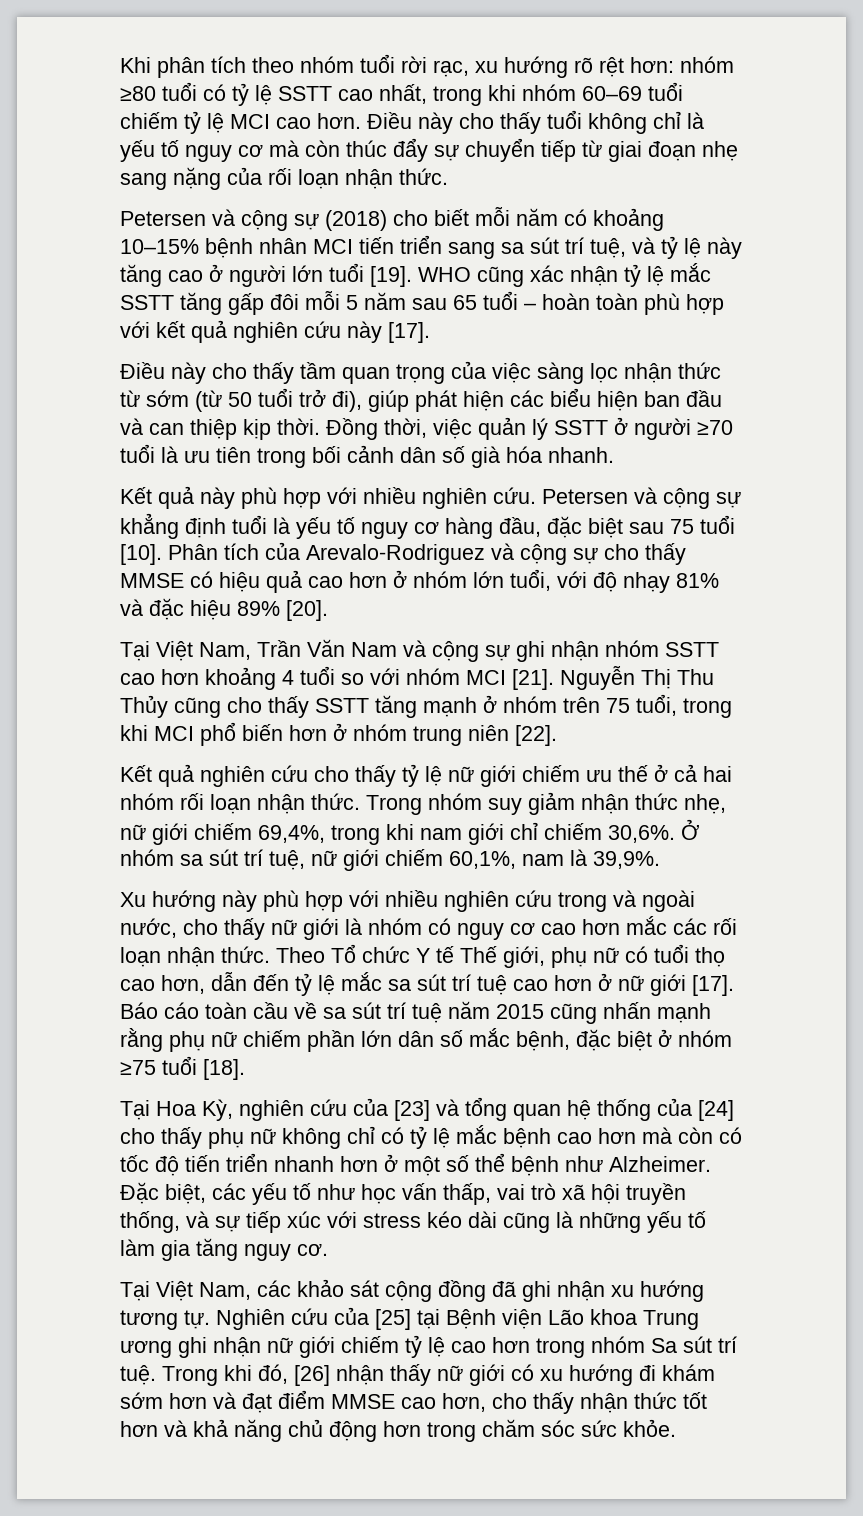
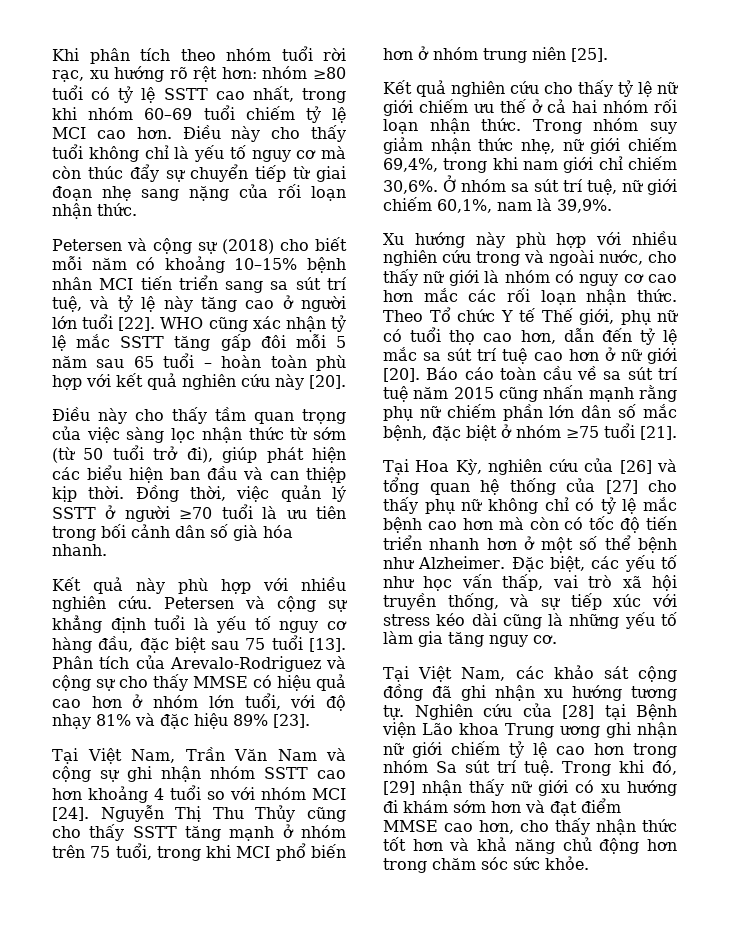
- Petersen và cộng sự (2018) cho biết mỗi năm có khoảng 10–15% bệnh nhân MCI tiến triển sang sa sút trí tuệ, và tỷ lệ này tăng cao ở người lớn tuổi [19].
+ Petersen và cộng sự (2018) cho biết mỗi năm có khoảng 10–15% bệnh nhân MCI tiến triển sang sa sút trí tuệ, và tỷ lệ này tăng cao ở người lớn tuổi [22].
- WHO cũng xác nhận tỷ lệ mắc SSTT tăng gấp đôi mỗi 5 năm sau 65 tuổi – hoàn toàn phù hợp với kết quả nghiên cứu này [17].
+ WHO cũng xác nhận tỷ lệ mắc SSTT tăng gấp đôi mỗi 5 năm sau 65 tuổi – hoàn toàn phù hợp với kết quả nghiên cứu này [20].
- Petersen và cộng sự khẳng định tuổi là yếu tố nguy cơ hàng đầu, đặc biệt sau 75 tuổi [10].
+ Petersen và cộng sự khẳng định tuổi là yếu tố nguy cơ hàng đầu, đặc biệt sau 75 tuổi [13].
- Phân tích của Arevalo-Rodriguez và cộng sự cho thấy MMSE có hiệu quả cao hơn ở nhóm lớn tuổi, với độ nhạy 81% và đặc hiệu 89% [20].
+ Phân tích của Arevalo-Rodriguez và cộng sự cho thấy MMSE có hiệu quả cao hơn ở nhóm lớn tuổi, với độ nhạy 81% và đặc hiệu 89% [23].
- Tại Việt Nam, Trần Văn Nam và cộng sự ghi nhận nhóm SSTT cao hơn khoảng 4 tuổi so với nhóm MCI [21].
+ Tại Việt Nam, Trần Văn Nam và cộng sự ghi nhận nhóm SSTT cao hơn khoảng 4 tuổi so với nhóm MCI [24].
- Nguyễn Thị Thu Thủy cũng cho thấy SSTT tăng mạnh ở nhóm trên 75 tuổi, trong khi MCI phổ biến hơn ở nhóm trung niên [22].
+ Nguyễn Thị Thu Thủy cũng cho thấy SSTT tăng mạnh ở nhóm trên 75 tuổi, trong khi MCI phổ biến hơn ở nhóm trung niên [25].
- Theo Tổ chức Y tế Thế giới, phụ nữ có tuổi thọ cao hơn, dẫn đến tỷ lệ mắc sa sút trí tuệ cao hơn ở nữ giới [17].
+ Theo Tổ chức Y tế Thế giới, phụ nữ có tuổi thọ cao hơn, dẫn đến tỷ lệ mắc sa sút trí tuệ cao hơn ở nữ giới [20].
- Báo cáo toàn cầu về sa sút trí tuệ năm 2015 cũng nhấn mạnh rằng phụ nữ chiếm phần lớn dân số mắc bệnh, đặc biệt ở nhóm ≥75 tuổi [18].
+ Báo cáo toàn cầu về sa sút trí tuệ năm 2015 cũng nhấn mạnh rằng phụ nữ chiếm phần lớn dân số mắc bệnh, đặc biệt ở nhóm ≥75 tuổi [21].
- Tại Hoa Kỳ, nghiên cứu của [23] và tổng quan hệ thống của [24] cho thấy phụ nữ không chỉ có tỷ lệ mắc bệnh cao hơn mà còn có tốc độ tiến triển nhanh hơn ở một số thể bệnh như Alzheimer.
+ Tại Hoa Kỳ, nghiên cứu của [26] và tổng quan hệ thống của [27] cho thấy phụ nữ không chỉ có tỷ lệ mắc bệnh cao hơn mà còn có tốc độ tiến triển nhanh hơn ở một số thể bệnh như Alzheimer.
- Nghiên cứu của [25] tại Bệnh viện Lão khoa Trung ương ghi nhận nữ giới chiếm tỷ lệ cao hơn trong nhóm Sa sút trí tuệ.
+ Nghiên cứu của [28] tại Bệnh viện Lão khoa Trung ương ghi nhận nữ giới chiếm tỷ lệ cao hơn trong nhóm Sa sút trí tuệ.
- Trong khi đó, [26] nhận thấy nữ giới có xu hướng đi khám sớm hơn và đạt điểm MMSE cao hơn, cho thấy nhận thức tốt hơn và khả năng chủ động hơn trong chăm sóc sức khỏe.
+ Trong khi đó, [29] nhận thấy nữ giới có xu hướng đi khám sớm hơn và đạt điểm MMSE cao hơn, cho thấy nhận thức tốt hơn và khả năng chủ động hơn trong chăm sóc sức khỏe.

